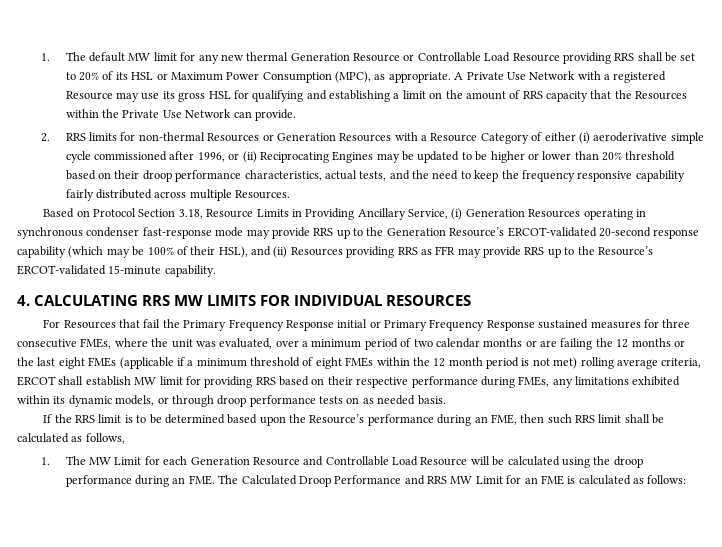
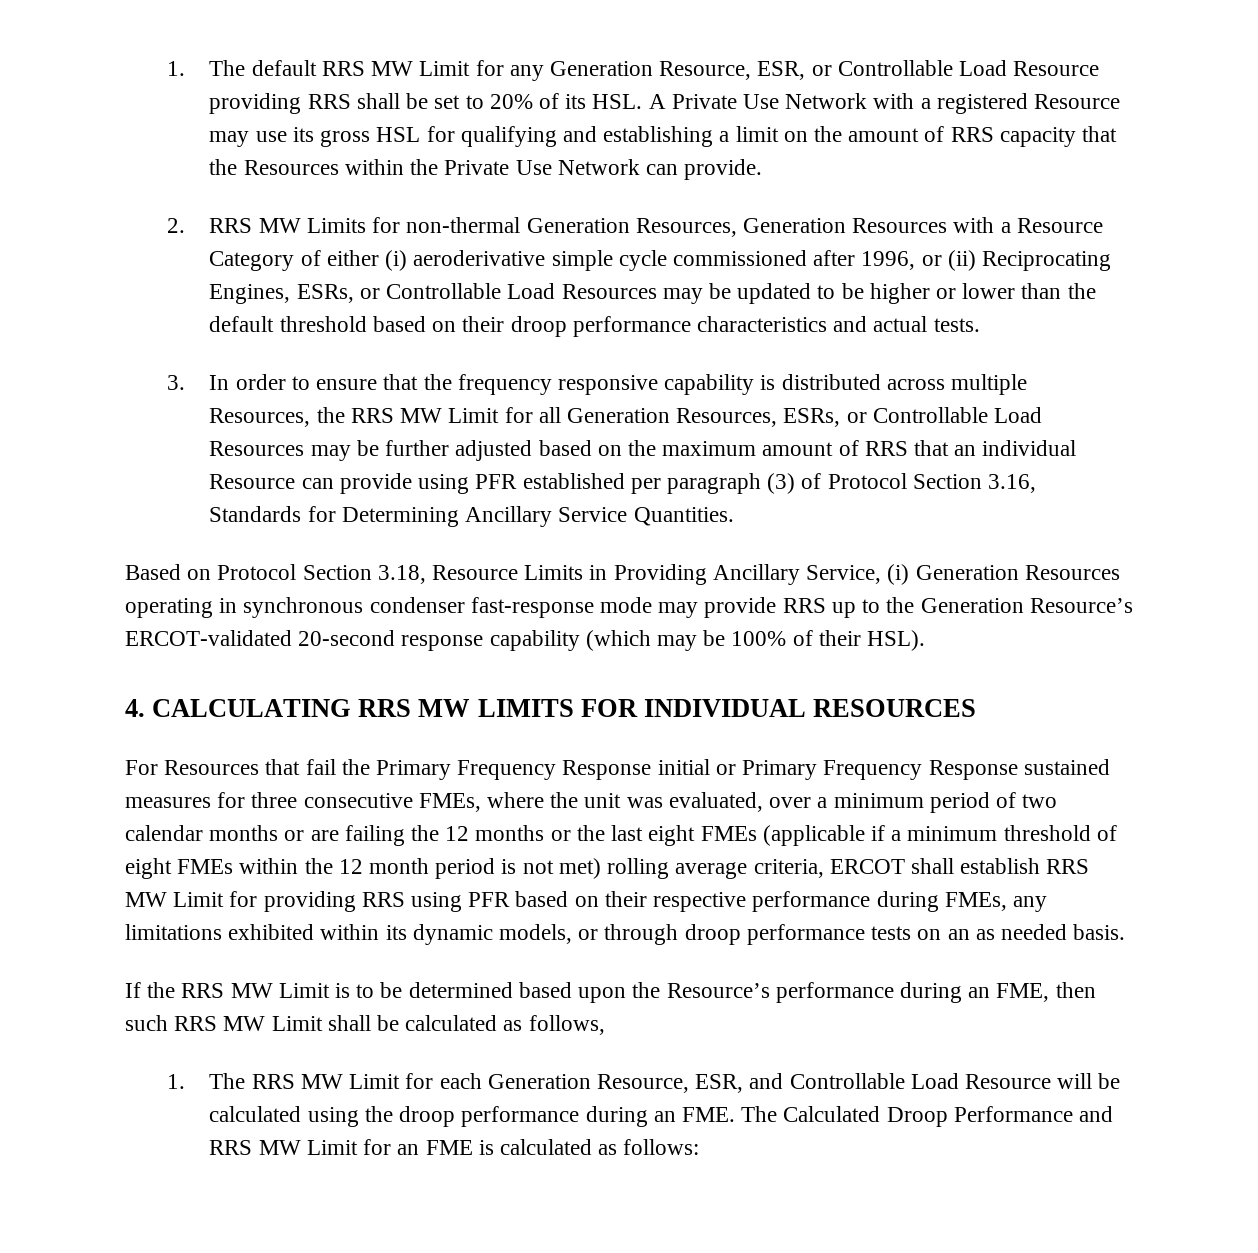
- 1. The default MW limit for any new thermal Generation Resource or Controllable Load Resource providing RRS shall be set to 20% of its HSL or Maximum Power Consumption (MPC), as appropriate. A Private Use Network with a registered Resource may use its gross HSL for qualifying and establishing a limit on the amount of RRS capacity that the Resources within the Private Use Network can provide.
+ 1. The default RRS MW Limit for any Generation Resource, ESR, or Controllable Load Resource providing RRS shall be set to 20% of its HSL. A Private Use Network with a registered Resource may use its gross HSL for qualifying and establishing a limit on the amount of RRS capacity that the Resources within the Private Use Network can provide.
- 2. RRS limits for non-thermal Resources or Generation Resources with a Resource Category of either (i) aeroderivative simple cycle commissioned after 1996, or (ii) Reciprocating Engines may be updated to be higher or lower than 20% threshold based on their droop performance characteristics, actual tests, and the need to keep the frequency responsive capability fairly distributed across multiple Resources.
+ 2. RRS MW Limits for non-thermal Generation Resources, Generation Resources with a Resource Category of either (i) aeroderivative simple cycle commissioned after 1996, or (ii) Reciprocating Engines, ESRs, or Controllable Load Resources may be updated to be higher or lower than the default threshold based on their droop performance characteristics and actual tests.
+ 3. In order to ensure that the frequency responsive capability is distributed across multiple Resources, the RRS MW Limit for all Generation Resources, ESRs, or Controllable Load Resources may be further adjusted based on the maximum amount of RRS that an individual Resource can provide using PFR established per paragraph (3) of Protocol Section 3.16, Standards for Determining Ancillary Service Quantities.
- Based on Protocol Section 3.18, Resource Limits in Providing Ancillary Service, (i) Generation Resources operating in synchronous condenser fast-response mode may provide RRS up to the Generation Resource’s ERCOT-validated 20-second response capability (which may be 100% of their HSL), and (ii) Resources providing RRS as FFR may provide RRS up to the Resource’s ERCOT-validated 15-minute capability.
+ Based on Protocol Section 3.18, Resource Limits in Providing Ancillary Service, (i) Generation Resources operating in synchronous condenser fast-response mode may provide RRS up to the Generation Resource’s ERCOT-validated 20-second response capability (which may be 100% of their HSL).
- For Resources that fail the Primary Frequency Response initial or Primary Frequency Response sustained measures for three consecutive FMEs, where the unit was evaluated, over a minimum period of two calendar months or are failing the 12 months or the last eight FMEs (applicable if a minimum threshold of eight FMEs within the 12 month period is not met) rolling average criteria, ERCOT shall establish MW limit for providing RRS based on their respective performance during FMEs, any limitations exhibited within its dynamic models, or through droop performance tests on as needed basis.
+ For Resources that fail the Primary Frequency Response initial or Primary Frequency Response sustained measures for three consecutive FMEs, where the unit was evaluated, over a minimum period of two calendar months or are failing the 12 months or the last eight FMEs (applicable if a minimum threshold of eight FMEs within the 12 month period is not met) rolling average criteria, ERCOT shall establish RRS MW Limit for providing RRS using PFR based on their respective performance during FMEs, any limitations exhibited within its dynamic models, or through droop performance tests on an as needed basis.
- If the RRS limit is to be determined based upon the Resource’s performance during an FME, then such RRS limit shall be calculated as follows,
+ If the RRS MW Limit is to be determined based upon the Resource’s performance during an FME, then such RRS MW Limit shall be calculated as follows,
- 1. The MW Limit for each Generation Resource and Controllable Load Resource will be calculated using the droop performance during an FME. The Calculated Droop Performance and RRS MW Limit for an FME is calculated as follows:
+ 1. The RRS MW Limit for each Generation Resource, ESR, and Controllable Load Resource will be calculated using the droop performance during an FME. The Calculated Droop Performance and RRS MW Limit for an FME is calculated as follows:

